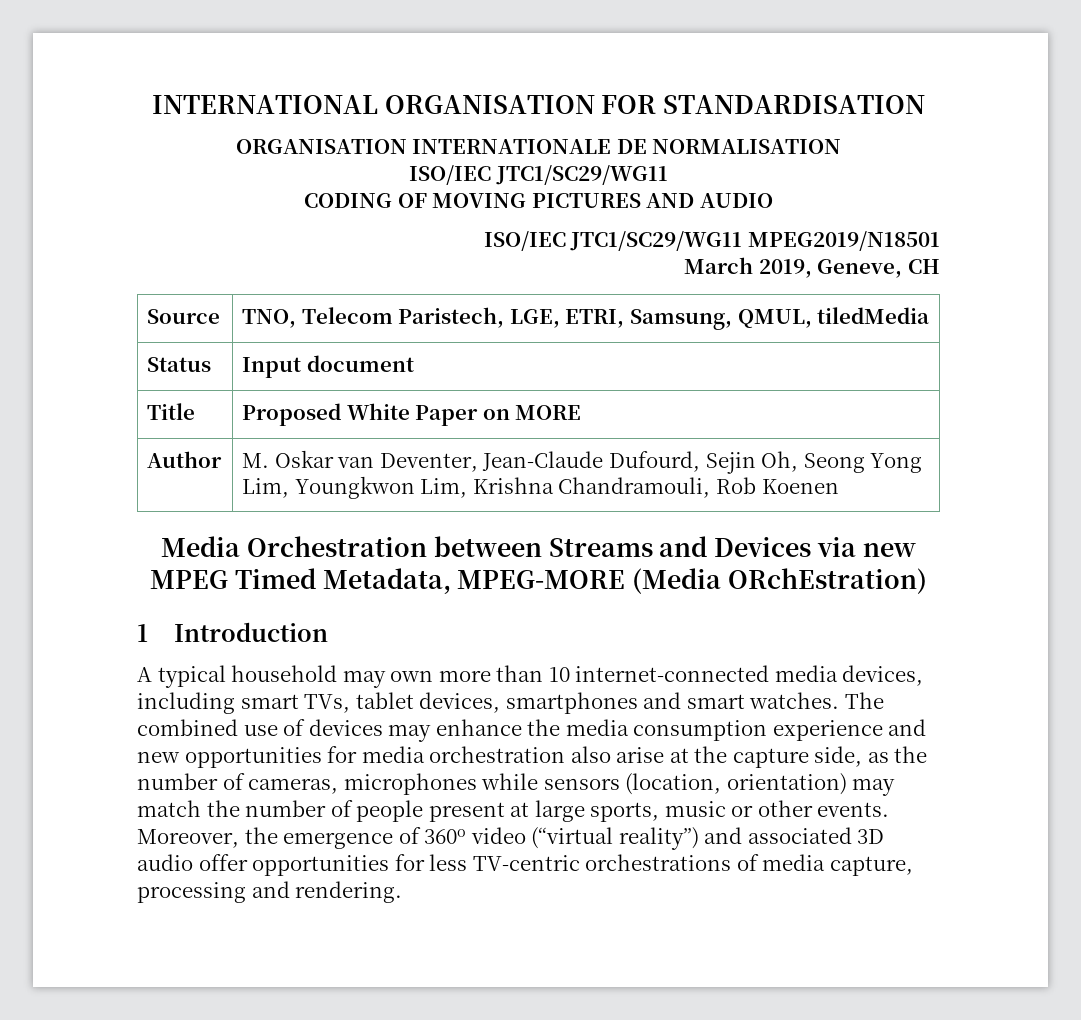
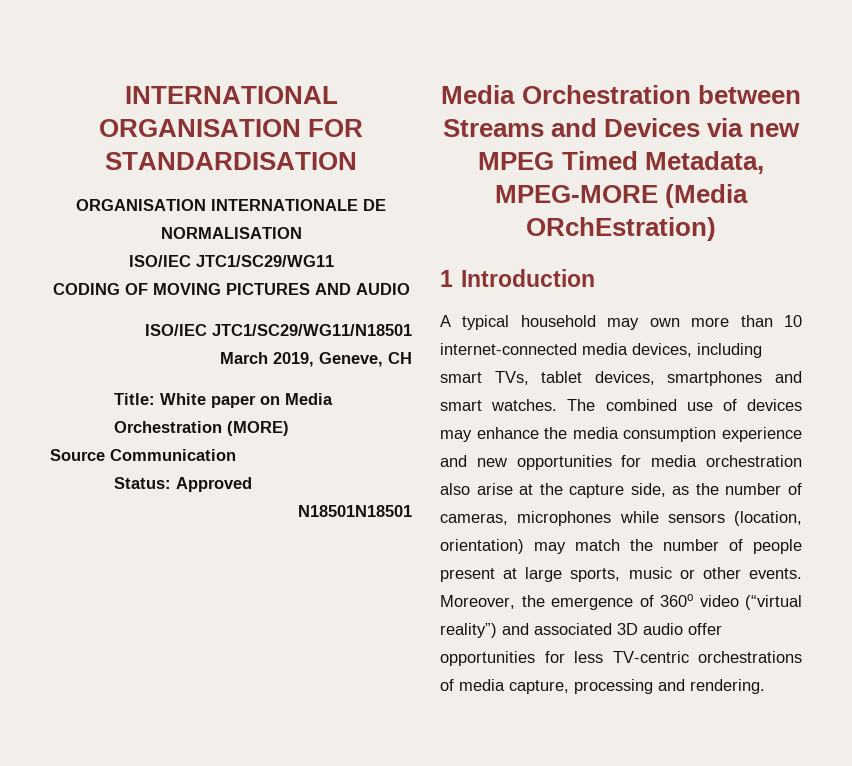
- ISO/IEC JTC1/SC29/WG11 MPEG2019/N18501
+ ISO/IEC JTC1/SC29/WG11/N18501
- Source | TNO, Telecom Paristech, LGE, ETRI, Samsung, QMUL, tiledMedia
- Status | Input document
- Title | Proposed White Paper on MORE
- Author | M. Oskar van Deventer, Jean-Claude Dufourd, Sejin Oh, Seong Yong Lim, Youngkwon Lim, Krishna Chandramouli, Rob Koenen
+ Title: White paper on Media Orchestration (MORE)
+ Source Communication
+ Status: Approved
+ N18501N18501

